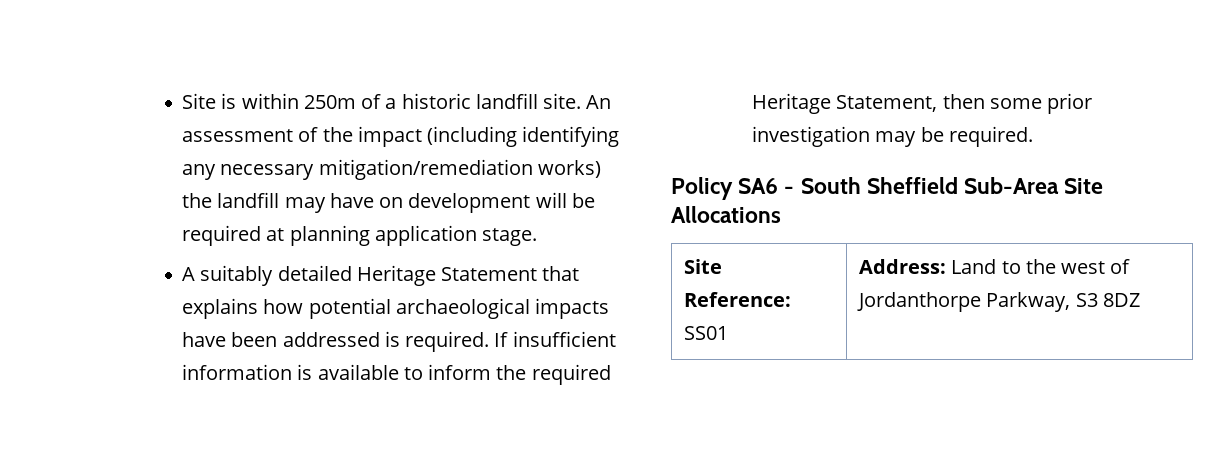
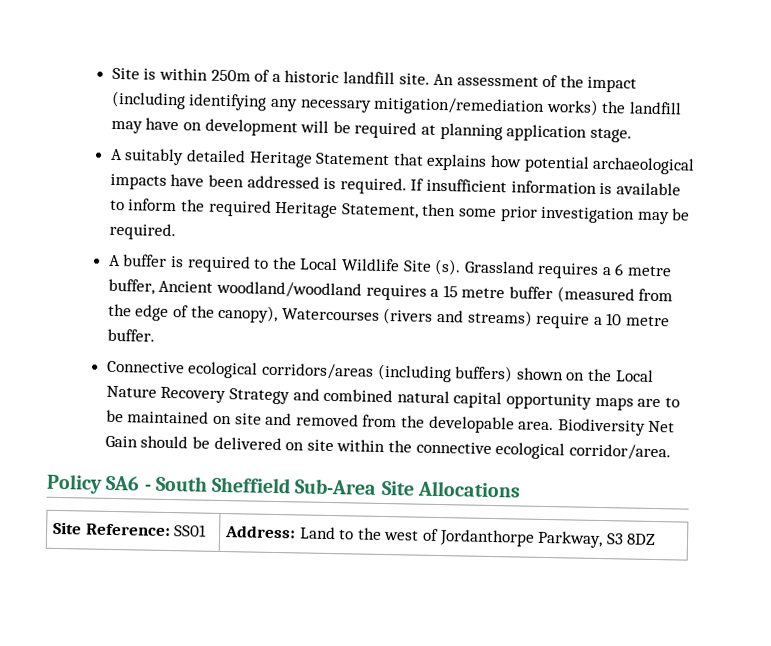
+ A buffer is required to the Local Wildlife Site (s). Grassland requires a 6 metre buffer, Ancient woodland/woodland requires a 15 metre buffer (measured from the edge of the canopy), Watercourses (rivers and streams) require a 10 metre buffer.
+ Connective ecological corridors/areas (including buffers) shown on the Local Nature Recovery Strategy and combined natural capital opportunity maps are to be maintained on site and removed from the developable area. Biodiversity Net Gain should be delivered on site within the connective ecological corridor/area.

